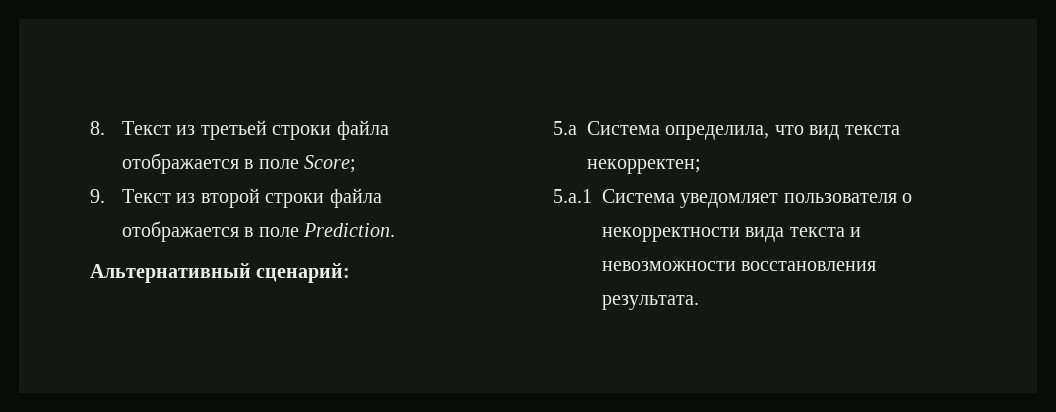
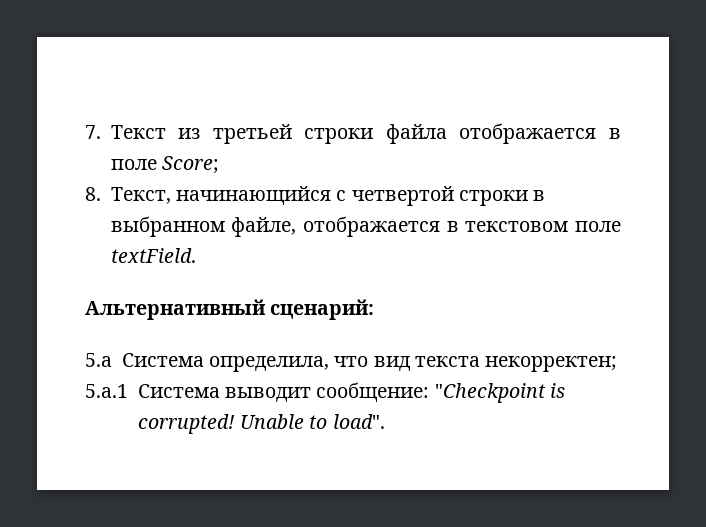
- 8. Текст из третьей строки файла отображается в поле Score;
+ 7. Текст из третьей строки файла отображается в поле Score;
- 9. Текст из второй строки файла отображается в поле Prediction.
+ 8. Текст, начинающийся с четвертой строки в выбранном файле, отображается в текстовом поле textField.
- 5.a.1 Система уведомляет пользователя о некорректности вида текста и невозможности восстановления результата.
+ 5.a.1 Система выводит сообщение: "Checkpoint is corrupted! Unable to load".

